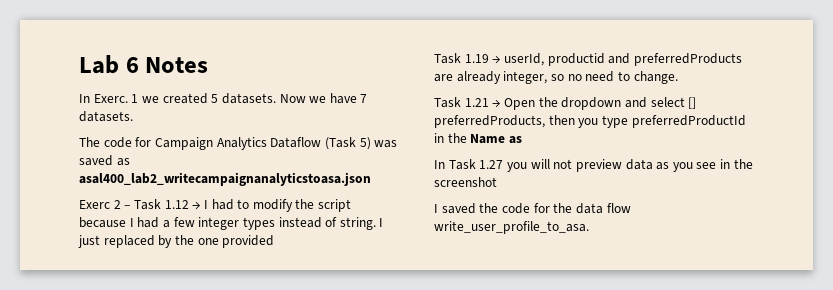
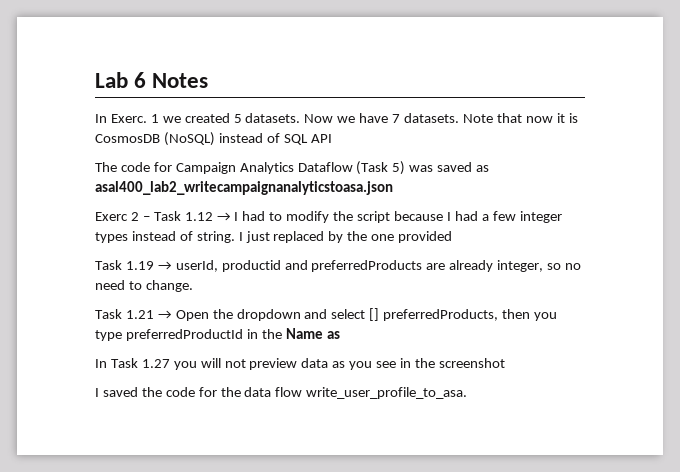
+ Note that now it is CosmosDB (NoSQL) instead of SQL API

